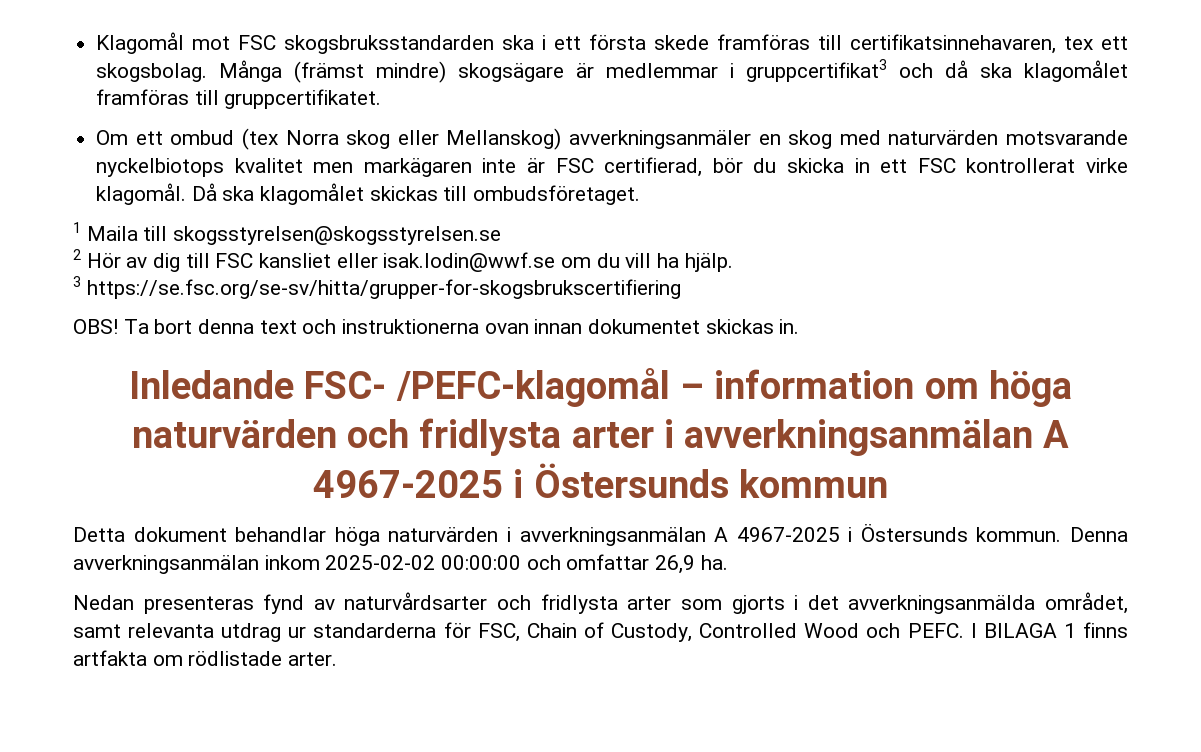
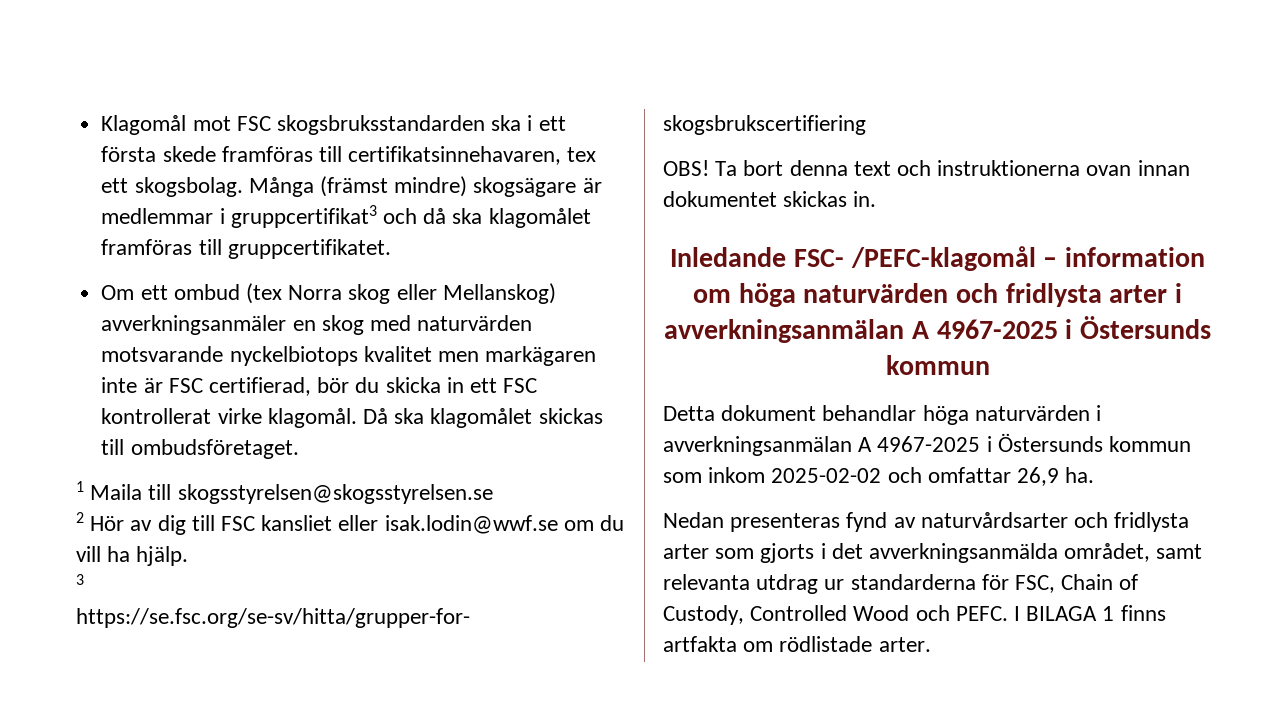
- Detta dokument behandlar höga naturvärden i avverkningsanmälan A 4967-2025 i Östersunds kommun. Denna avverkningsanmälan inkom 2025-02-02 00:00:00 och omfattar 26,9 ha.
+ Detta dokument behandlar höga naturvärden i avverkningsanmälan A 4967-2025 i Östersunds kommun som inkom 2025-02-02 och omfattar 26,9 ha.

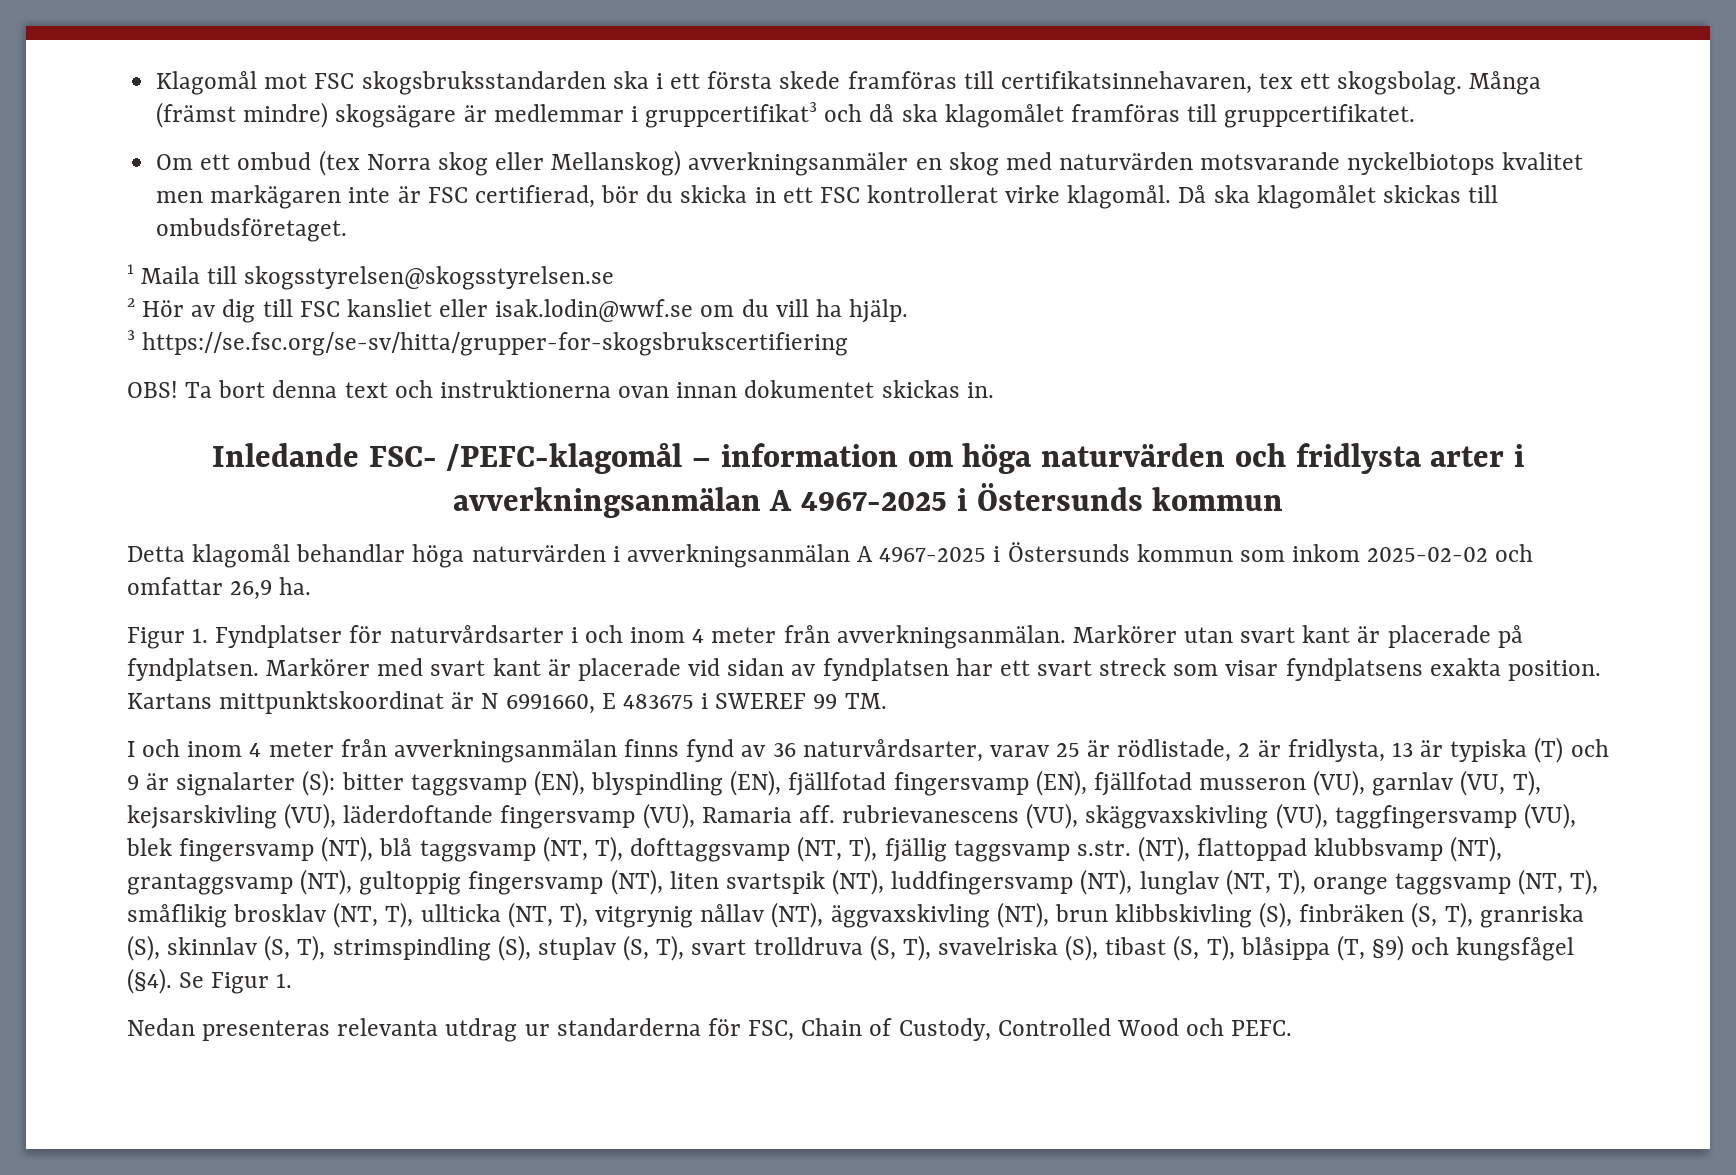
- Detta dokument behandlar höga naturvärden i avverkningsanmälan A 4967-2025 i Östersunds kommun som inkom 2025-02-02 och omfattar 26,9 ha.
+ Detta klagomål behandlar höga naturvärden i avverkningsanmälan A 4967-2025 i Östersunds kommun som inkom 2025-02-02 och omfattar 26,9 ha.
- Nedan presenteras fynd av naturvårdsarter och fridlysta arter som gjorts i det avverkningsanmälda området, samt relevanta utdrag ur standarderna för FSC, Chain of Custody, Controlled Wood och PEFC. I BILAGA 1 finns artfakta om rödlistade arter.
+ Figur 1. Fyndplatser för naturvårdsarter i och inom 4 meter från avverkningsanmälan. Markörer utan svart kant är placerade på fyndplatsen. Markörer med svart kant är placerade vid sidan av fyndplatsen har ett svart streck som visar fyndplatsens exakta position. Kartans mittpunktskoordinat är N 6991660, E 483675 i SWEREF 99 TM.
+ I och inom 4 meter från avverkningsanmälan finns fynd av 36 naturvårdsarter, varav 25 är rödlistade, 2 är fridlysta, 13 är typiska (T) och 9 är signalarter (S): bitter taggsvamp (EN), blyspindling (EN), fjällfotad fingersvamp (EN), fjällfotad musseron (VU), garnlav (VU, T), kejsarskivling (VU), läderdoftande fingersvamp (VU), Ramaria aff. rubrievanescens (VU), skäggvaxskivling (VU), taggfingersvamp (VU), blek fingersvamp (NT), blå taggsvamp (NT, T), dofttaggsvamp (NT, T), fjällig taggsvamp s.str. (NT), flattoppad klubbsvamp (NT), grantaggsvamp (NT), gultoppig fingersvamp (NT), liten svartspik (NT), luddfingersvamp (NT), lunglav (NT, T), orange taggsvamp (NT, T), småflikig brosklav (NT, T), ullticka (NT, T), vitgrynig nållav (NT), äggvaxskivling (NT), brun klibbskivling (S), finbräken (S, T), granriska (S), skinnlav (S, T), strimspindling (S), stuplav (S, T), svart trolldruva (S, T), svavelriska (S), tibast (S, T), blåsippa (T, §9) och kungsfågel (§4). Se Figur 1.
+ Nedan presenteras relevanta utdrag ur standarderna för FSC, Chain of Custody, Controlled Wood och PEFC.

